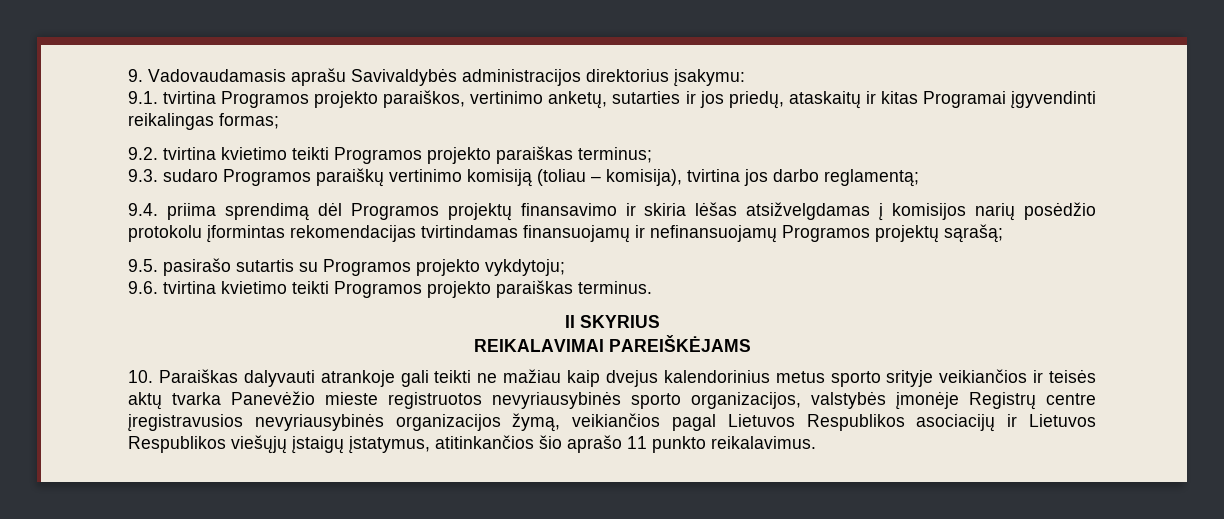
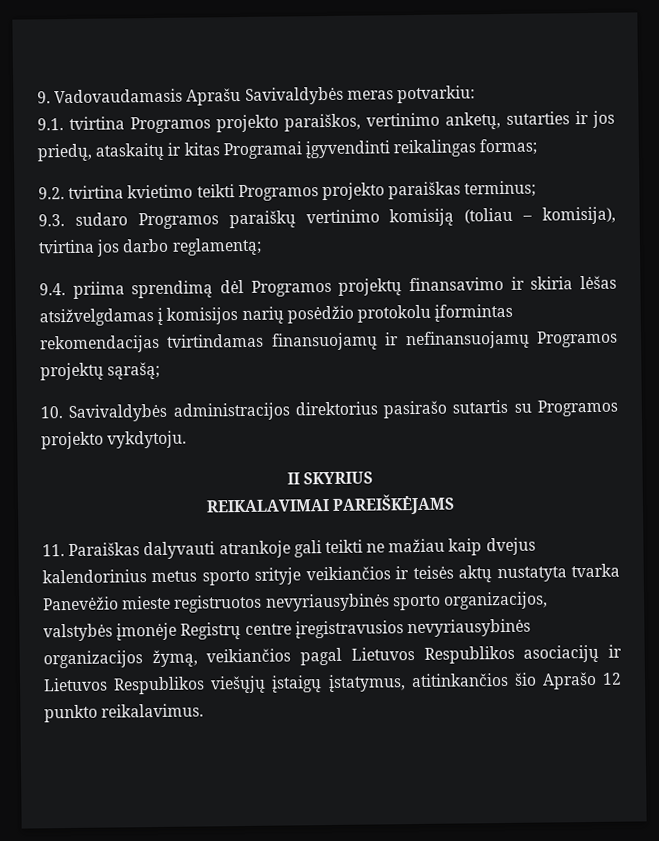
- 9. Vadovaudamasis aprašu Savivaldybės administracijos direktorius įsakymu:
+ 9. Vadovaudamasis Aprašu Savivaldybės meras potvarkiu:
- 9.5. pasirašo sutartis su Programos projekto vykdytoju;
- 9.6. tvirtina kvietimo teikti Programos projekto paraiškas terminus.
+ 10. Savivaldybės administracijos direktorius pasirašo sutartis su Programos projekto vykdytoju.
- 10. Paraiškas dalyvauti atrankoje gali teikti ne mažiau kaip dvejus kalendorinius metus sporto srityje veikiančios ir teisės aktų tvarka Panevėžio mieste registruotos nevyriausybinės sporto organizacijos, valstybės įmonėje Registrų centre įregistravusios nevyriausybinės organizacijos žymą, veikiančios pagal Lietuvos Respublikos asociacijų ir Lietuvos Respublikos viešųjų įstaigų įstatymus, atitinkančios šio aprašo 11 punkto reikalavimus.
+ 11. Paraiškas dalyvauti atrankoje gali teikti ne mažiau kaip dvejus kalendorinius metus sporto srityje veikiančios ir teisės aktų nustatyta tvarka Panevėžio mieste registruotos nevyriausybinės sporto organizacijos, valstybės įmonėje Registrų centre įregistravusios nevyriausybinės organizacijos žymą, veikiančios pagal Lietuvos Respublikos asociacijų ir Lietuvos Respublikos viešųjų įstaigų įstatymus, atitinkančios šio Aprašo 12 punkto reikalavimus.

